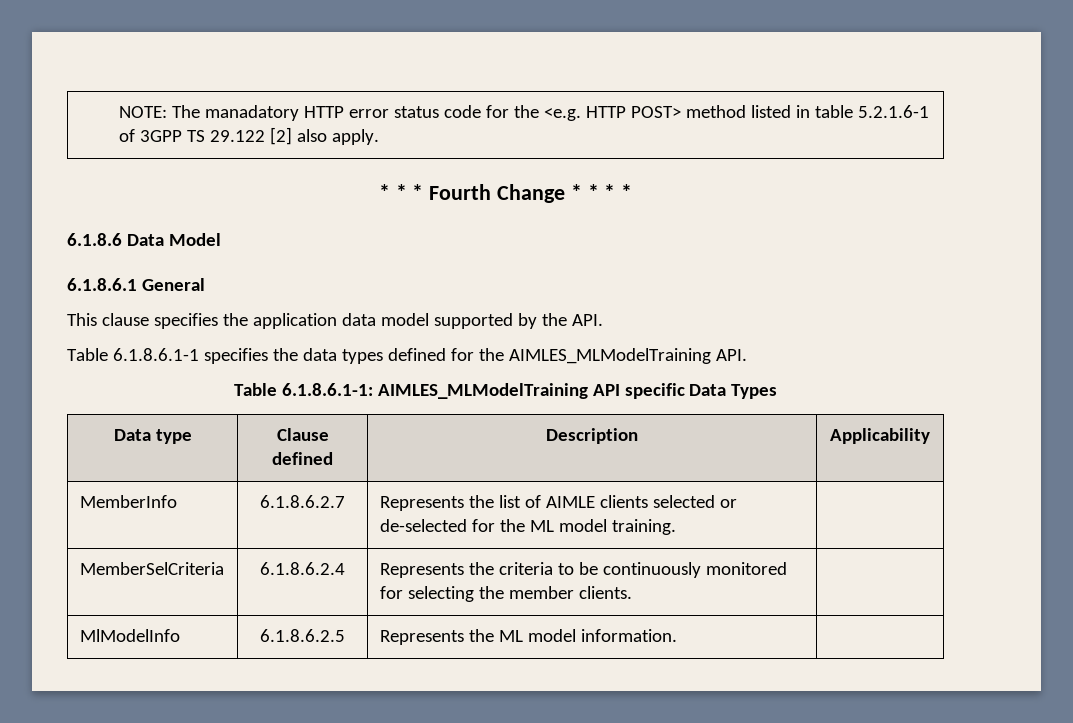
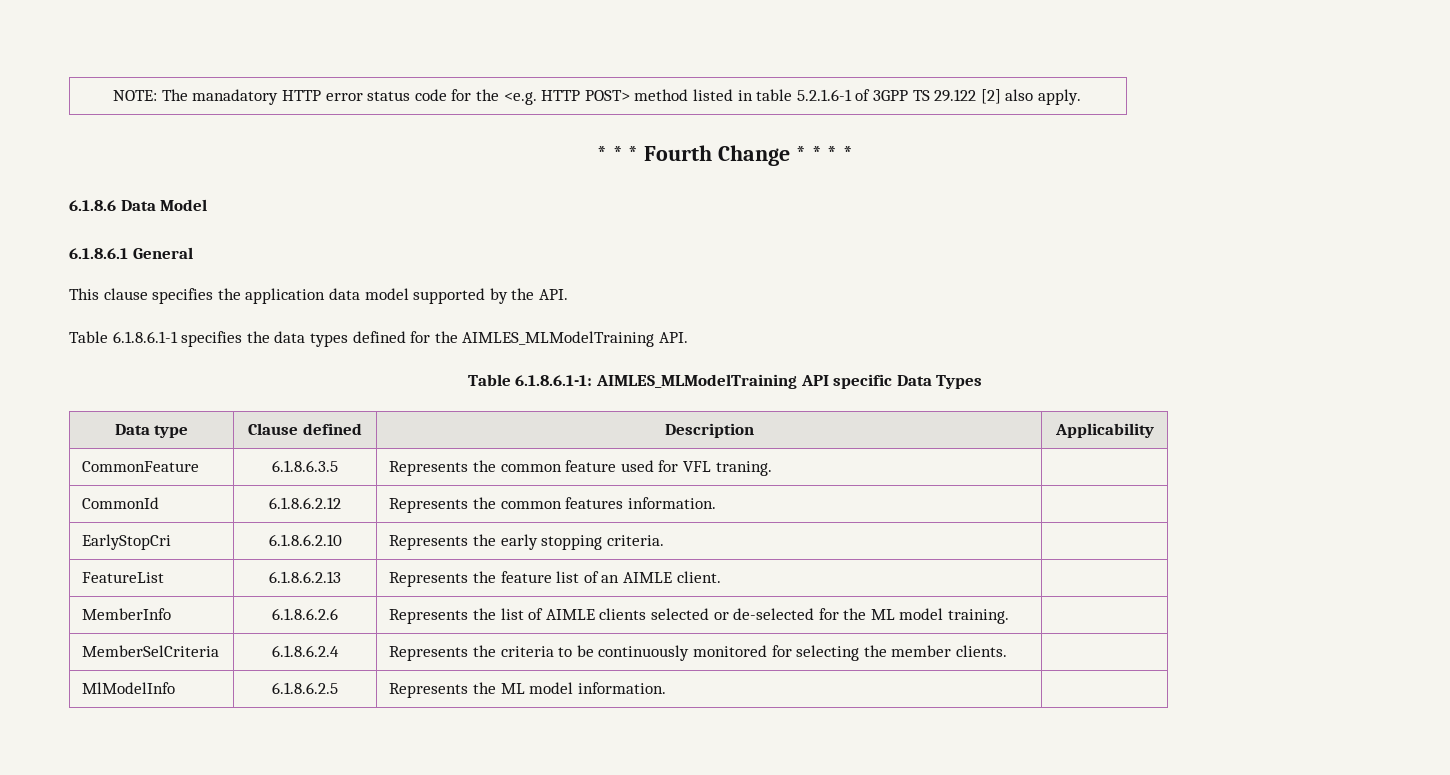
+ CommonFeature | 6.1.8.6.3.5 | Represents the common feature used for VFL traning. |
+ CommonId | 6.1.8.6.2.12 | Represents the common features information. |
+ EarlyStopCri | 6.1.8.6.2.10 | Represents the early stopping criteria. |
+ FeatureList | 6.1.8.6.2.13 | Represents the feature list of an AIMLE client. |
- MemberInfo | 6.1.8.6.2.7 | Represents the list of AIMLE clients selected or de-selected for the ML model training. |
+ MemberInfo | 6.1.8.6.2.6 | Represents the list of AIMLE clients selected or de-selected for the ML model training. |

